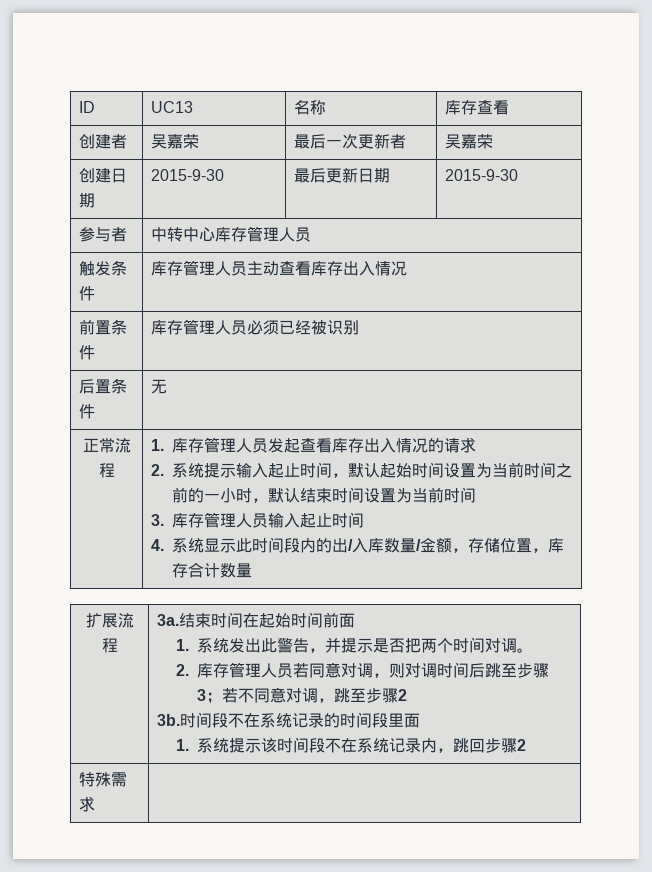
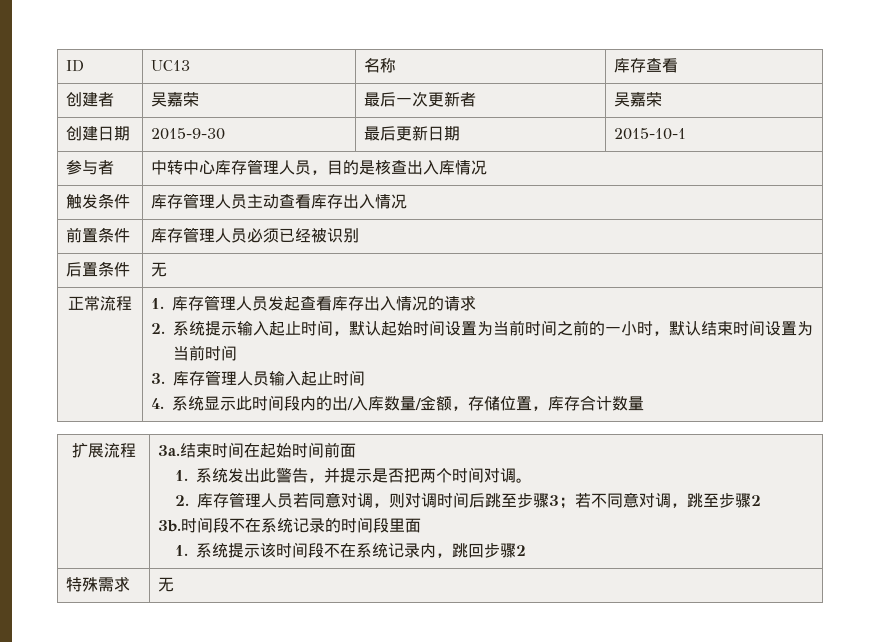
- 创建日期 | 2015-9-30 | 最后更新日期 | 2015-9-30
+ 创建日期 | 2015-9-30 | 最后更新日期 | 2015-10-1
- 参与者 | 中转中心库存管理人员
+ 参与者 | 中转中心库存管理人员，目的是核查出入库情况
- 特殊需求 |
+ 特殊需求 | 无

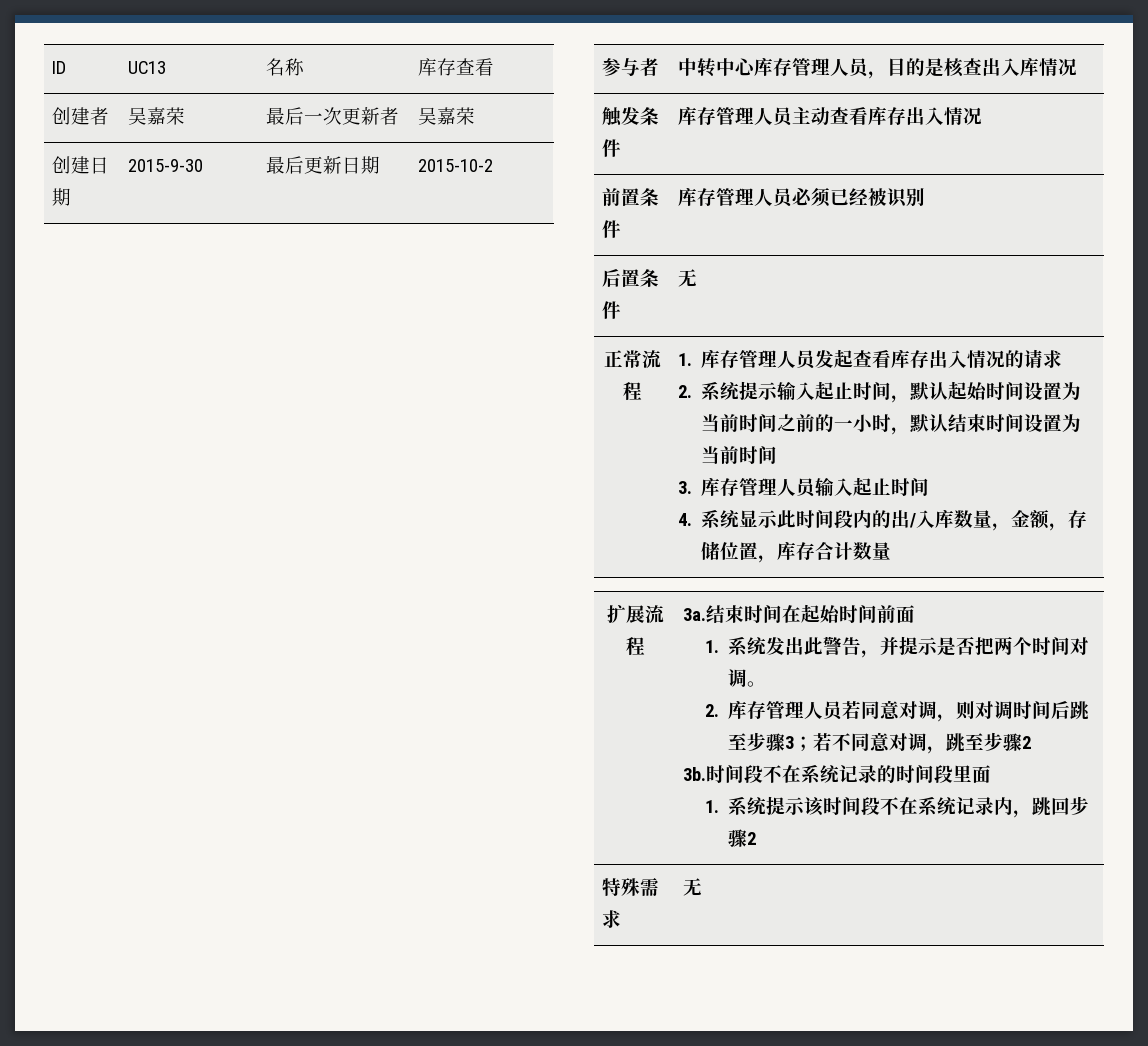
- 创建日期 | 2015-9-30 | 最后更新日期 | 2015-10-1
+ 创建日期 | 2015-9-30 | 最后更新日期 | 2015-10-2
- 4.系统显示此时间段内的出/入库数量/金额，存储位置，库存合计数量
+ 4.系统显示此时间段内的出/入库数量，金额，存储位置，库存合计数量

